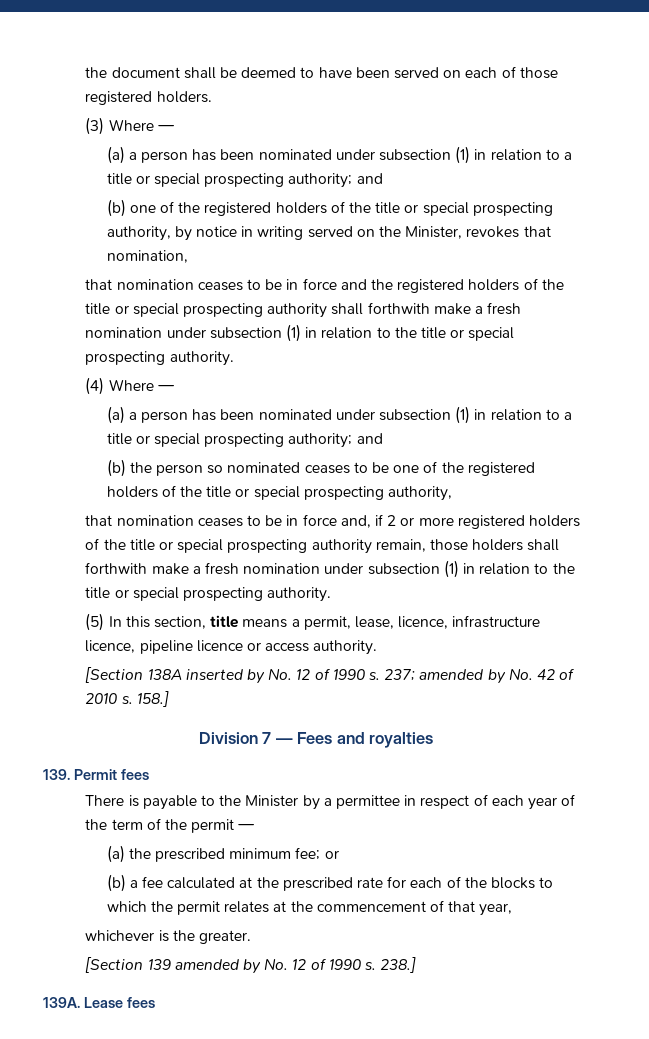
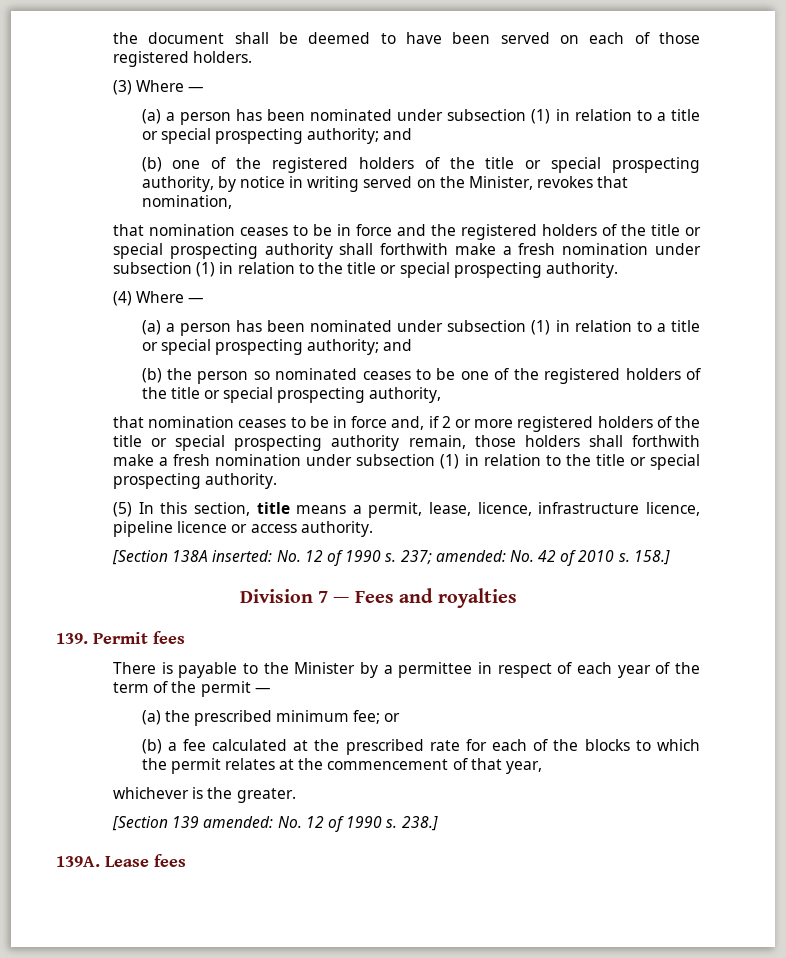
- [Section 138A inserted by No. 12 of 1990 s.
+ [Section 138A inserted: No. 12 of 1990 s.
- 237; amended by No. 42 of 2010 s.
+ 237; amended: No. 42 of 2010 s.
- [Section 139 amended by No. 12 of 1990 s.
+ [Section 139 amended: No. 12 of 1990 s.

